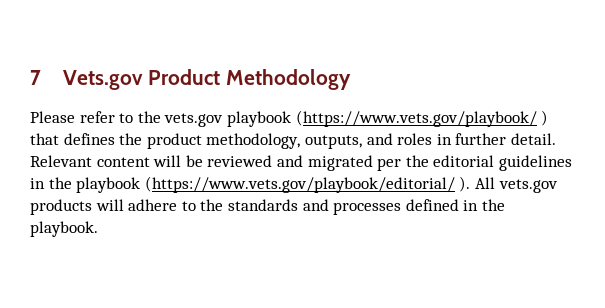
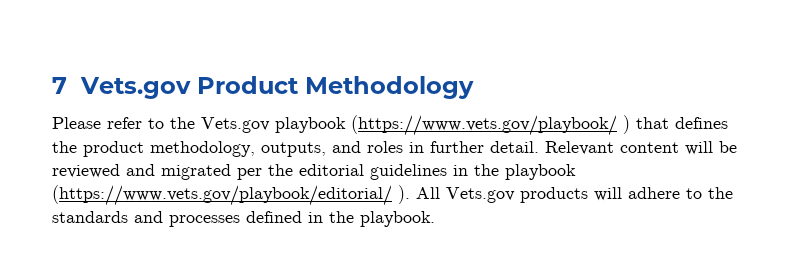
- Please refer to the vets.gov playbook (https://www.vets.gov/playbook/ ) that defines the product methodology, outputs, and roles in further detail.
+ Please refer to the Vets.gov playbook (https://www.vets.gov/playbook/ ) that defines the product methodology, outputs, and roles in further detail.
- All vets.gov products will adhere to the standards and processes defined in the playbook.
+ All Vets.gov products will adhere to the standards and processes defined in the playbook.

